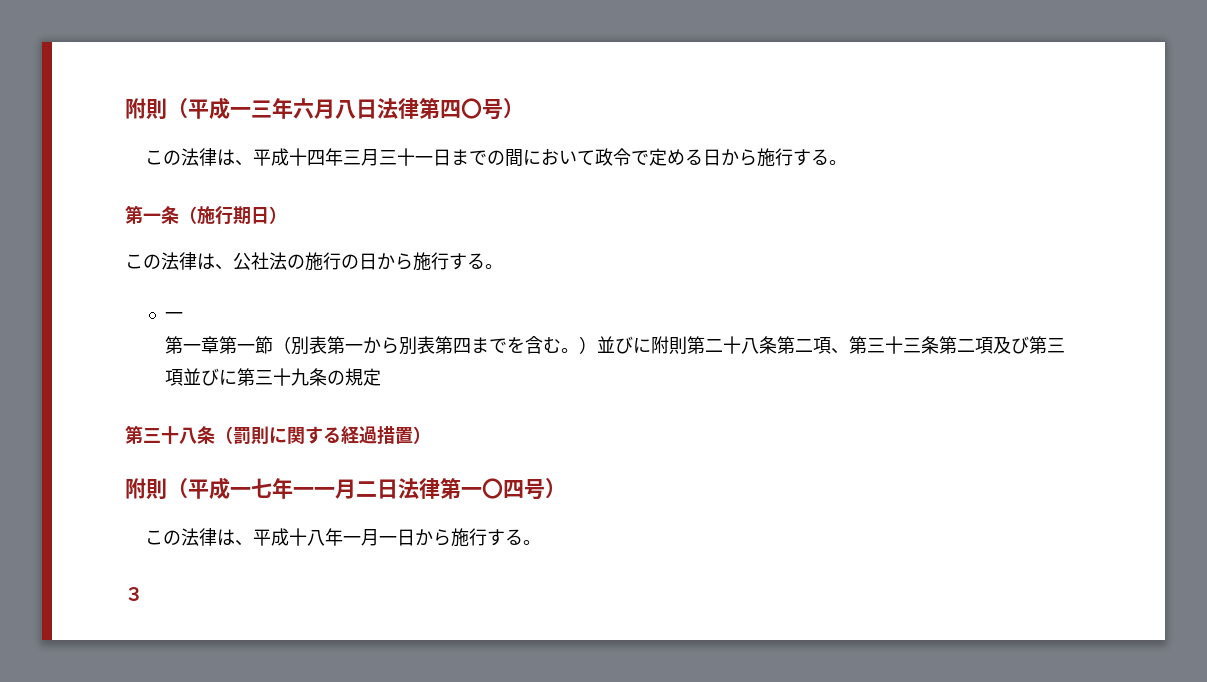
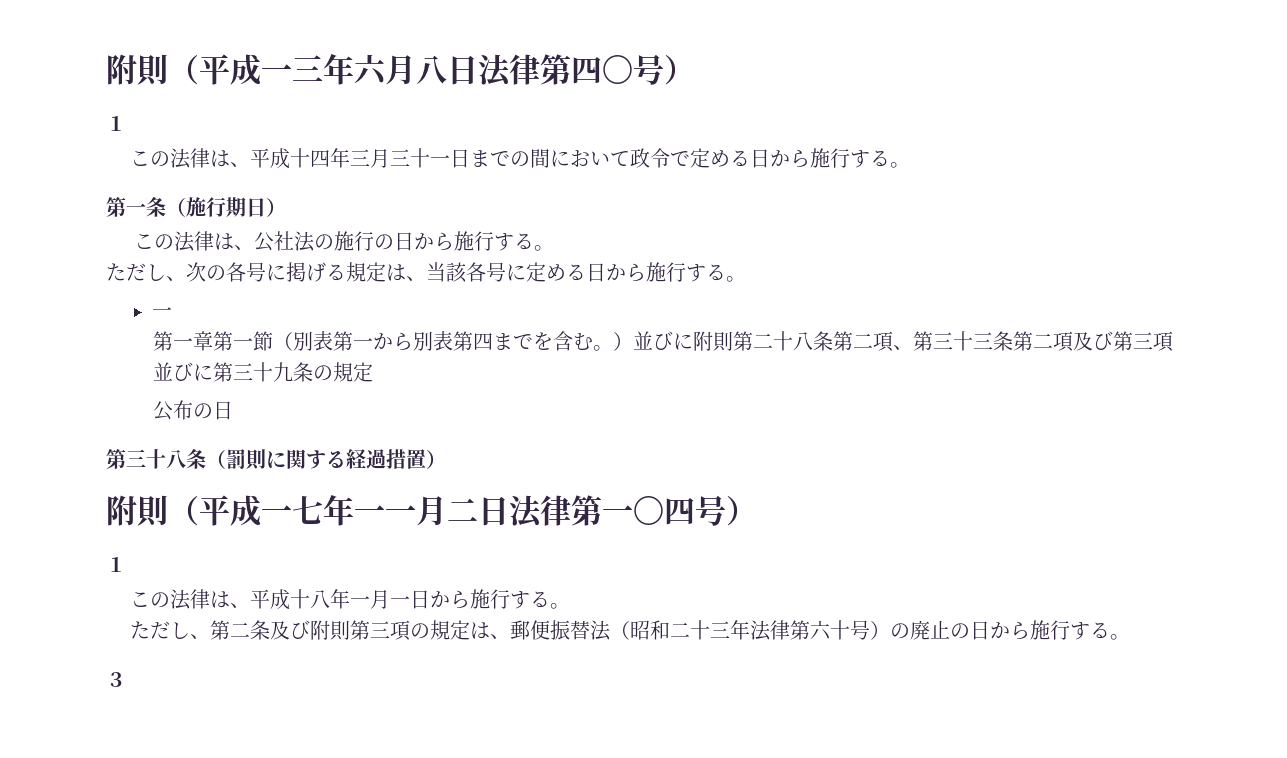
  附則（平成一三年六月八日法律第四〇号）
+ １
+ ただし、次の各号に掲げる規定は、当該各号に定める日から施行する。
+ 公布の日
  附則（平成一七年一一月二日法律第一〇四号）
+ １
+ ただし、第二条及び附則第三項の規定は、郵便振替法（昭和二十三年法律第六十号）の廃止の日から施行する。

